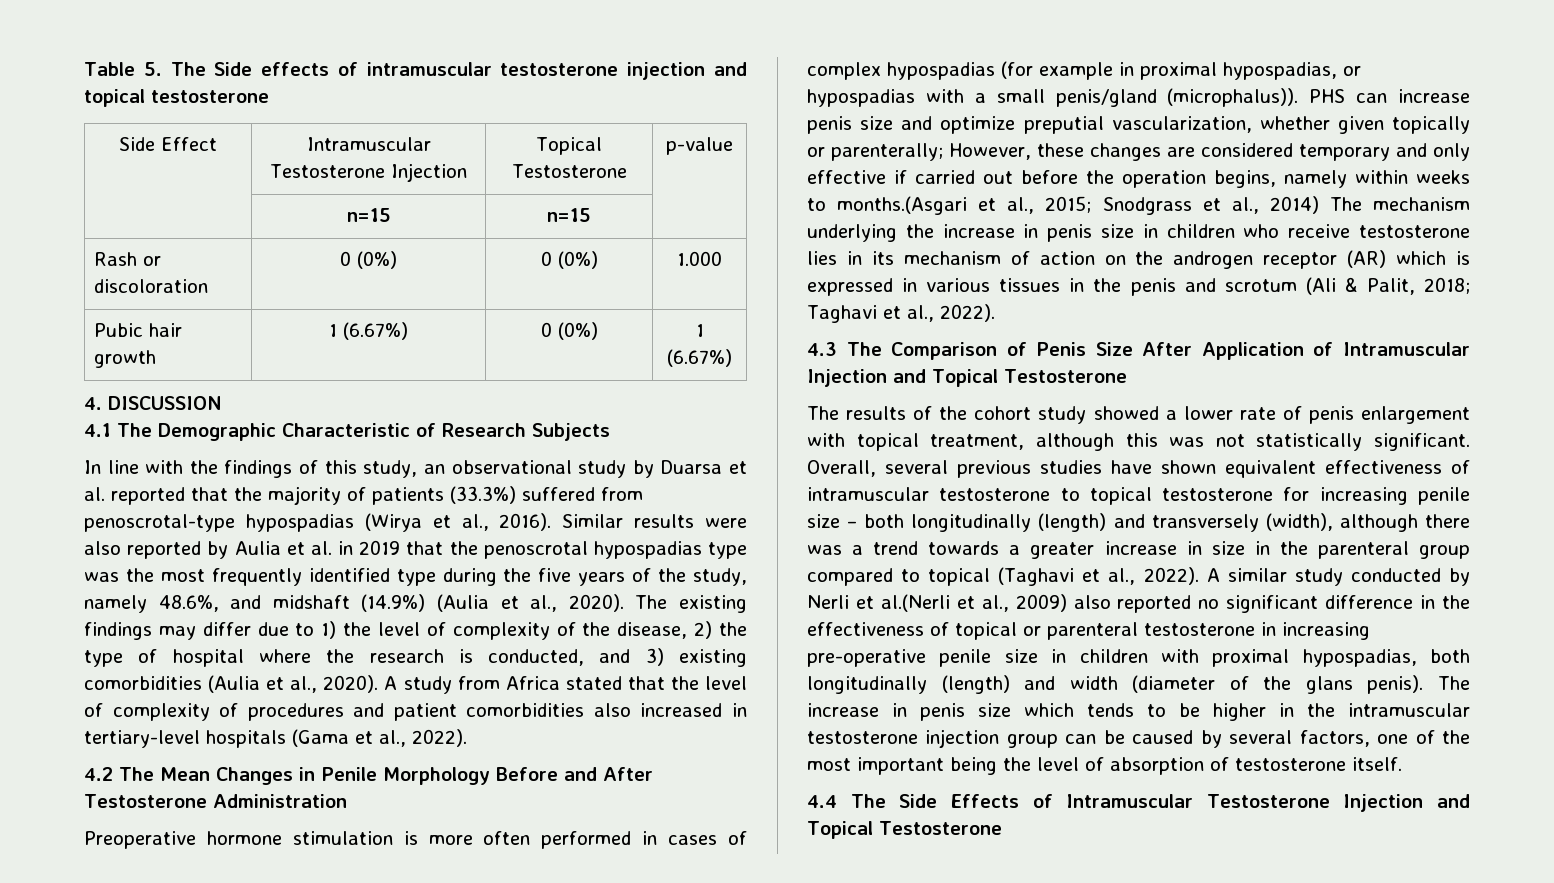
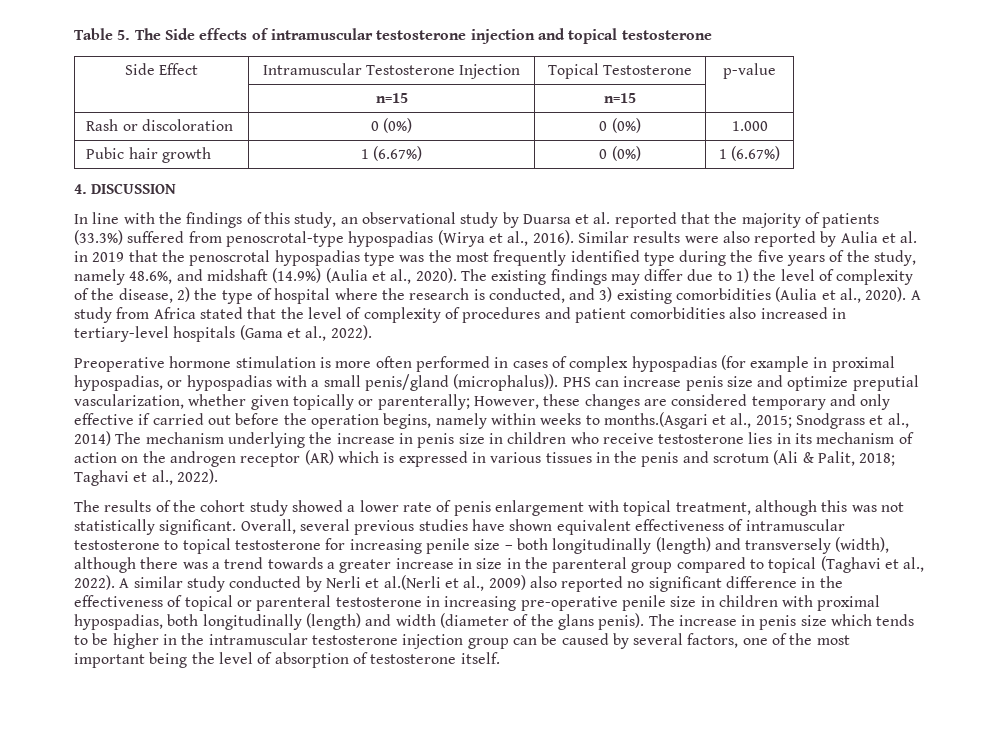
- 4.1 The Demographic Characteristic of Research Subjects
- 4.2 The Mean Changes in Penile Morphology Before and After Testosterone Administration
- 4.3 The Comparison of Penis Size After Application of Intramuscular Injection and Topical Testosterone
- 4.4 The Side Effects of Intramuscular Testosterone Injection and Topical Testosterone

